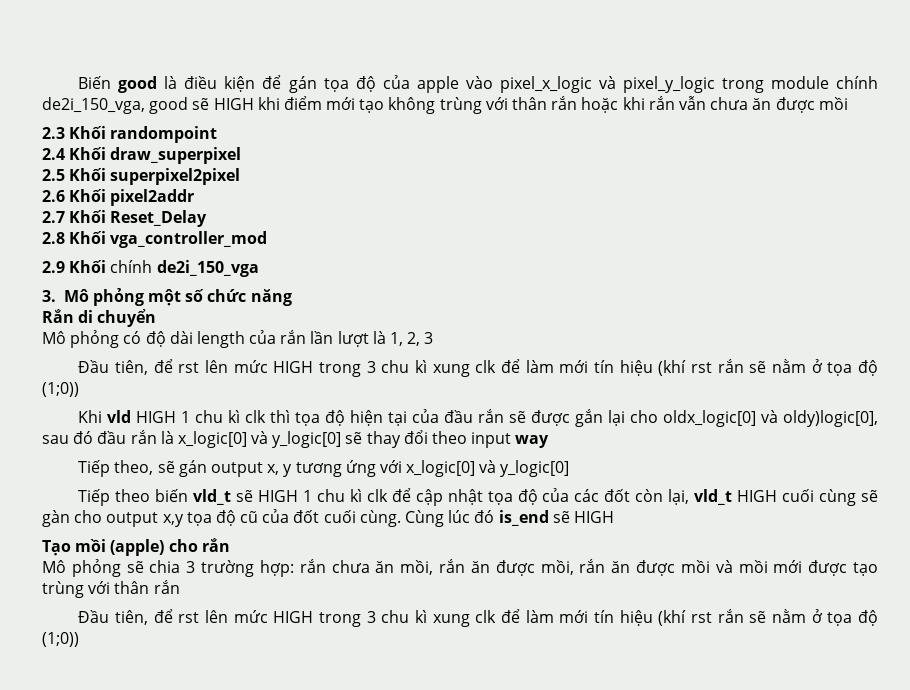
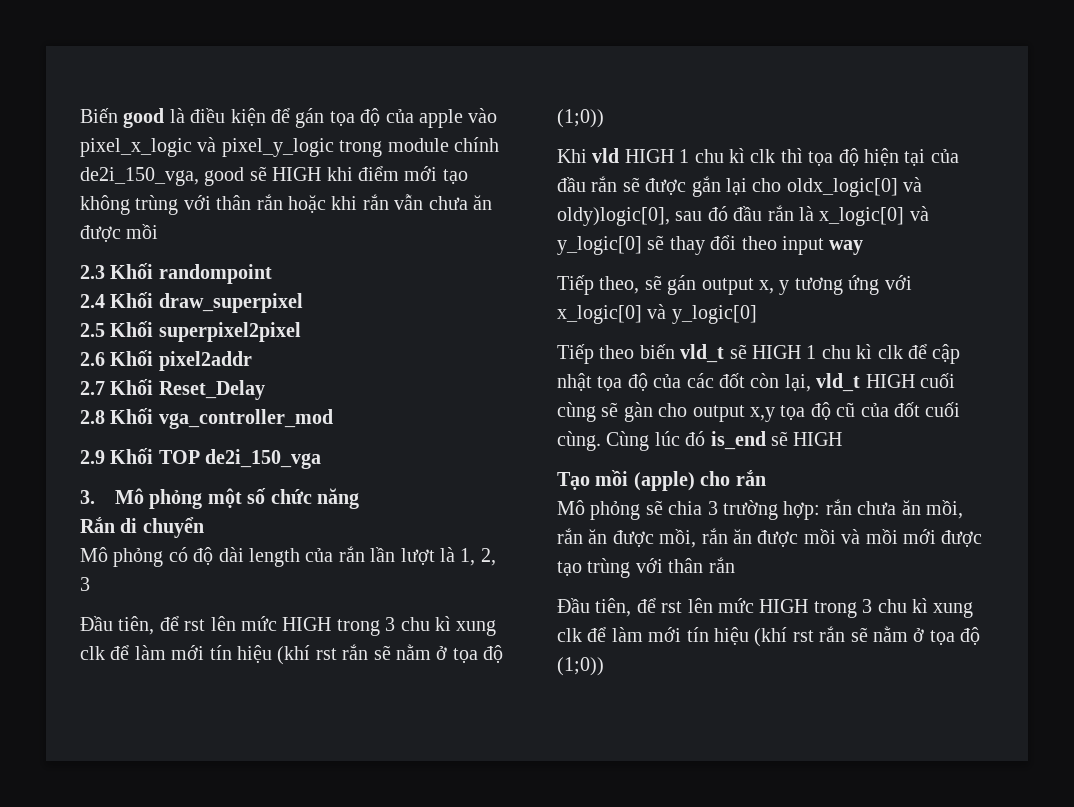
- 2.9 Khối chính de2i_150_vga
+ 2.9 Khối TOP de2i_150_vga

